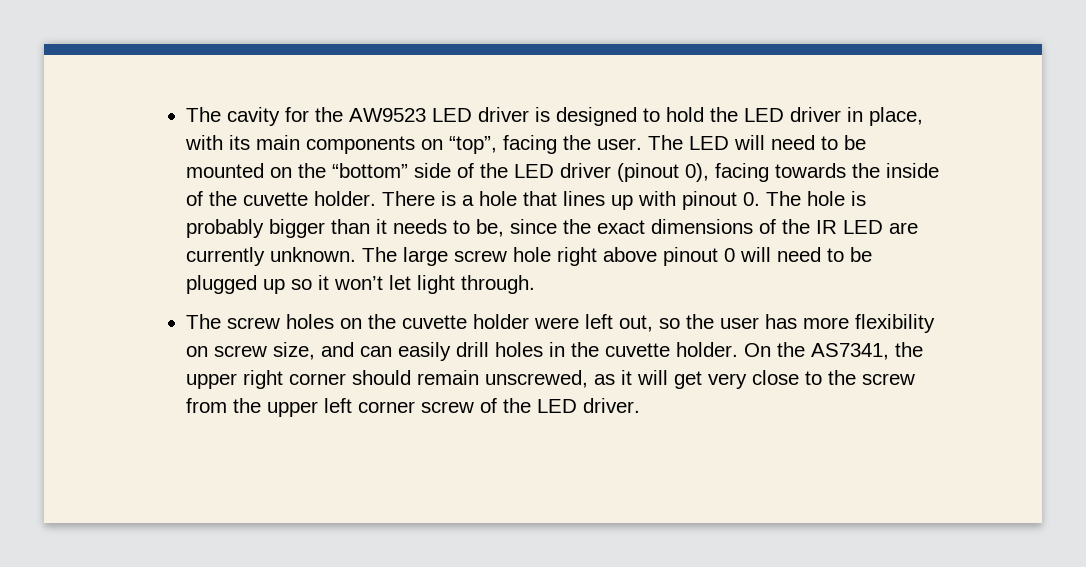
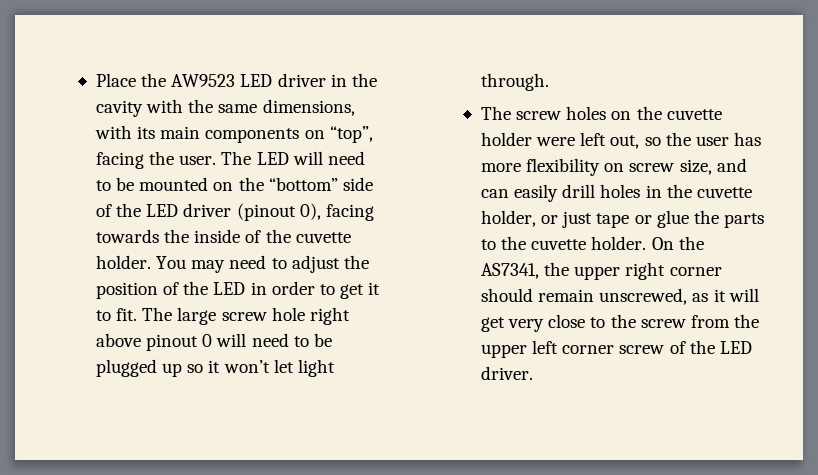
- The cavity for the AW9523 LED driver is designed to hold the LED driver in place, with its main components on “top”, facing the user.
+ Place the AW9523 LED driver in the cavity with the same dimensions, with its main components on “top”, facing the user.
- There is a hole that lines up with pinout 0. The hole is probably bigger than it needs to be, since the exact dimensions of the IR LED are currently unknown.
+ You may need to adjust the position of the LED in order to get it to fit.
- The screw holes on the cuvette holder were left out, so the user has more flexibility on screw size, and can easily drill holes in the cuvette holder.
+ The screw holes on the cuvette holder were left out, so the user has more flexibility on screw size, and can easily drill holes in the cuvette holder, or just tape or glue the parts to the cuvette holder.

